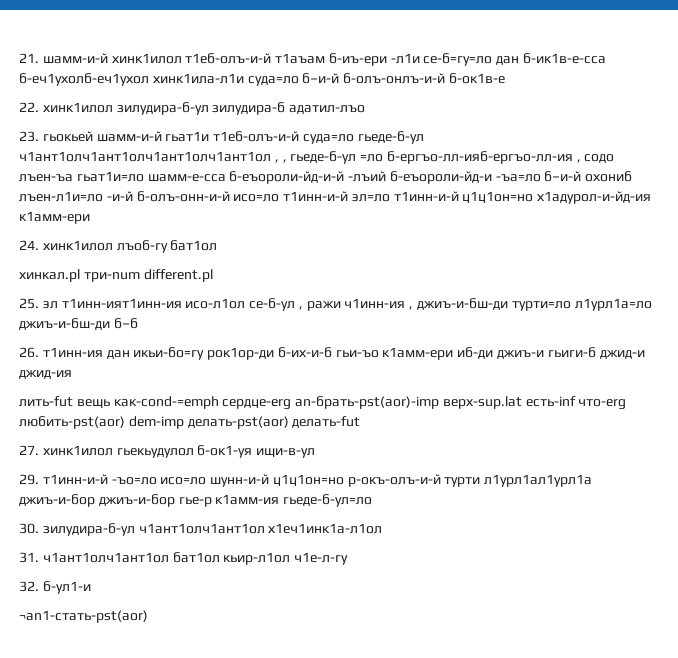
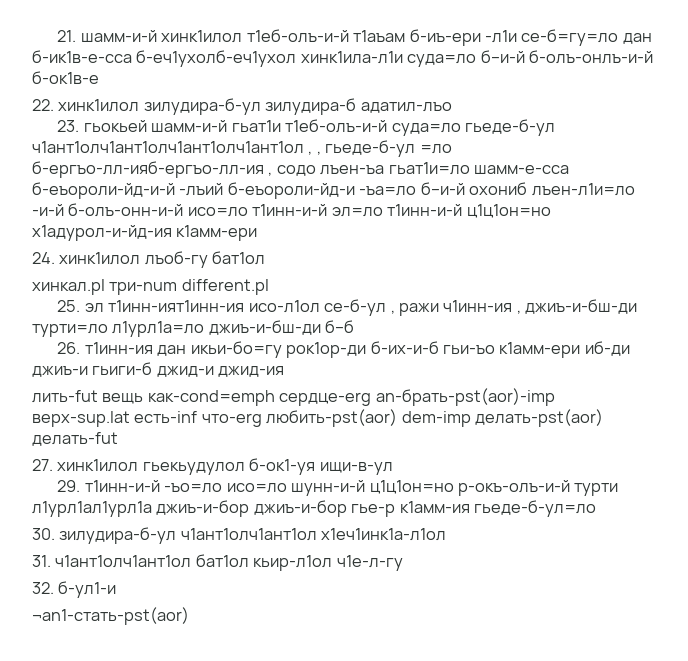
- лить-fut вещь как-cond-=emph сердце-erg an-брать-pst(aor)-imp верх-sup.lat есть-inf что-erg любить-pst(aor) dem-imp делать-pst(aor) делать-fut
+ лить-fut вещь как-cond=emph сердце-erg an-брать-pst(aor)-imp верх-sup.lat есть-inf что-erg любить-pst(aor) dem-imp делать-pst(aor) делать-fut

